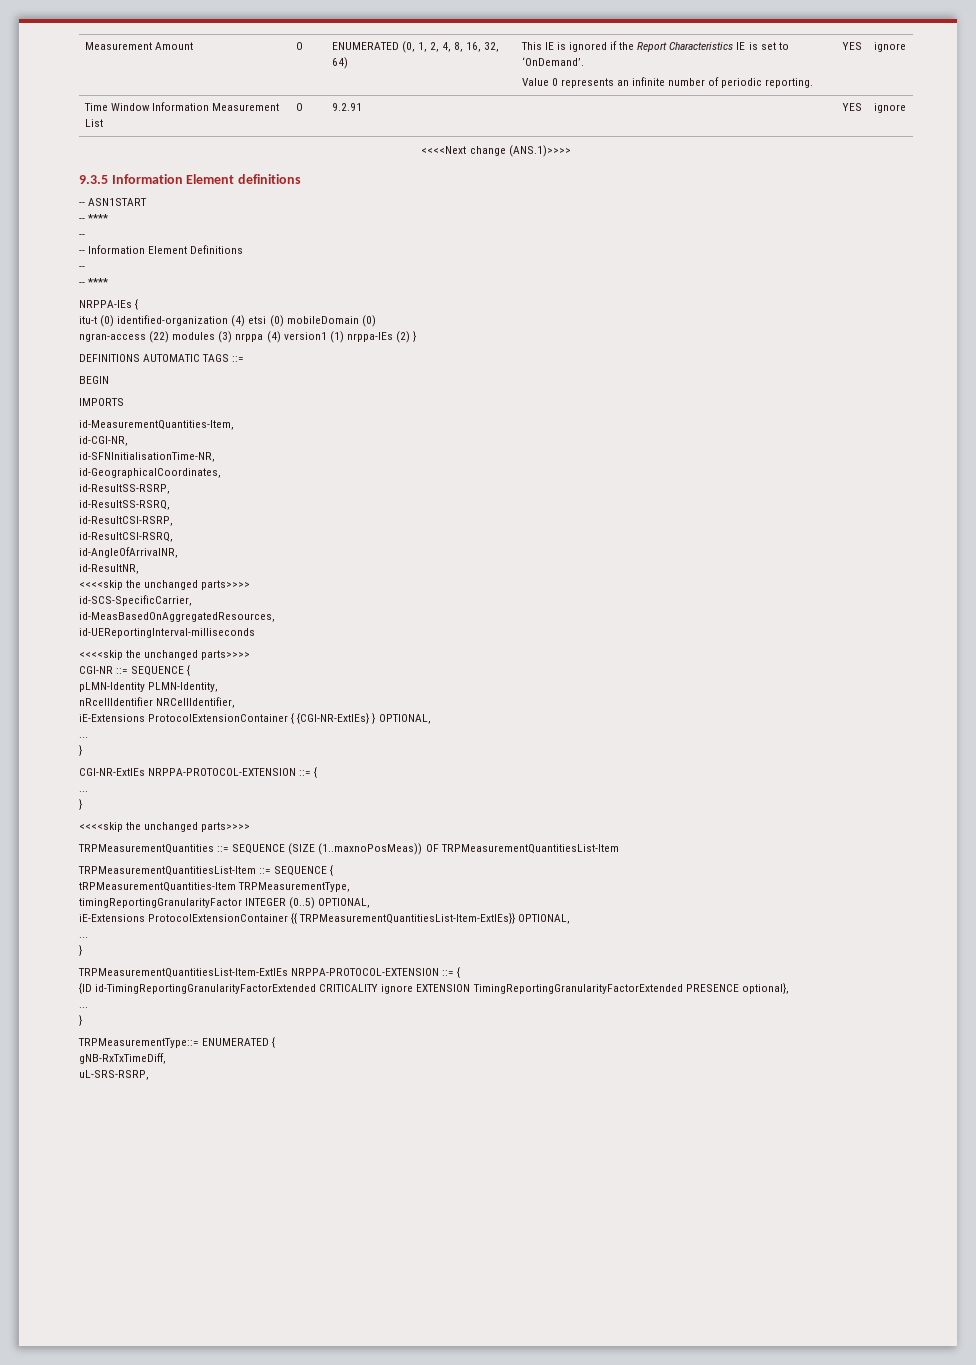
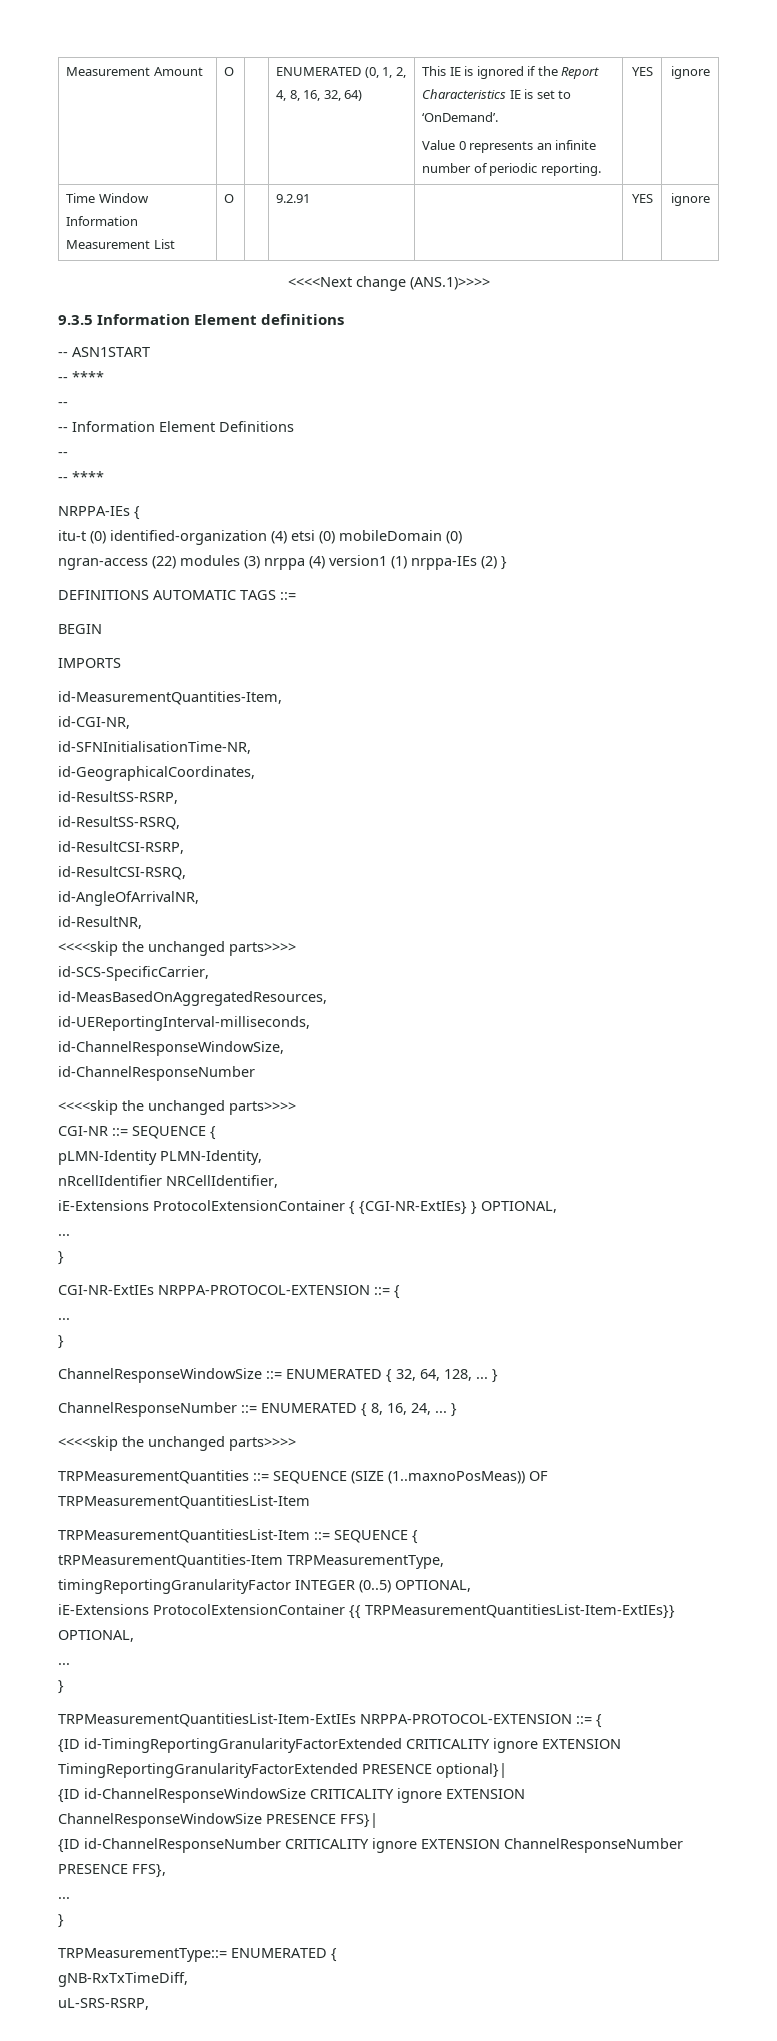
- id-UEReportingInterval-milliseconds
+ id-UEReportingInterval-milliseconds,
+ id-ChannelResponseWindowSize,
+ id-ChannelResponseNumber
+ ChannelResponseWindowSize ::= ENUMERATED { 32, 64, 128, ... }
+ ChannelResponseNumber ::= ENUMERATED { 8, 16, 24, ... }
- {ID id-TimingReportingGranularityFactorExtended CRITICALITY ignore EXTENSION TimingReportingGranularityFactorExtended PRESENCE optional},
+ {ID id-TimingReportingGranularityFactorExtended CRITICALITY ignore EXTENSION TimingReportingGranularityFactorExtended PRESENCE optional}|
+ {ID id-ChannelResponseWindowSize CRITICALITY ignore EXTENSION ChannelResponseWindowSize PRESENCE FFS}|
+ {ID id-ChannelResponseNumber CRITICALITY ignore EXTENSION ChannelResponseNumber PRESENCE FFS},

